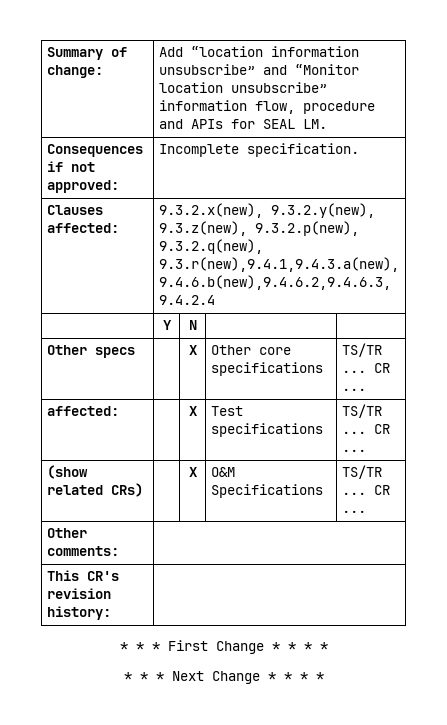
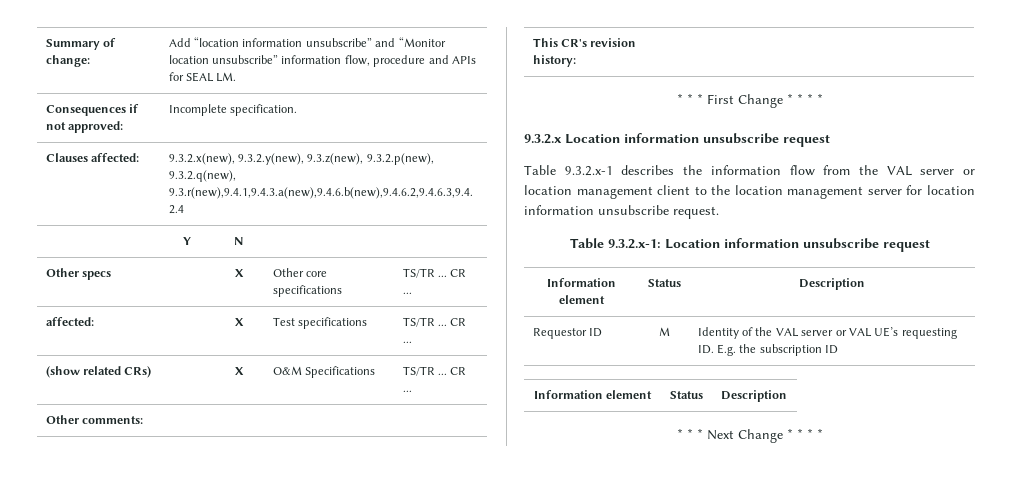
+ 9.3.2.x Location information unsubscribe request
+ Table 9.3.2.x-1 describes the information flow from the VAL server or location management client to the location management server for location information unsubscribe request.
+ Table 9.3.2.x-1: Location information unsubscribe request
+ Information element | Status | Description
+ Requestor ID | M | Identity of the VAL server or VAL UE’s requesting ID. E.g. the subscription ID
+ Information element | Status | Description

